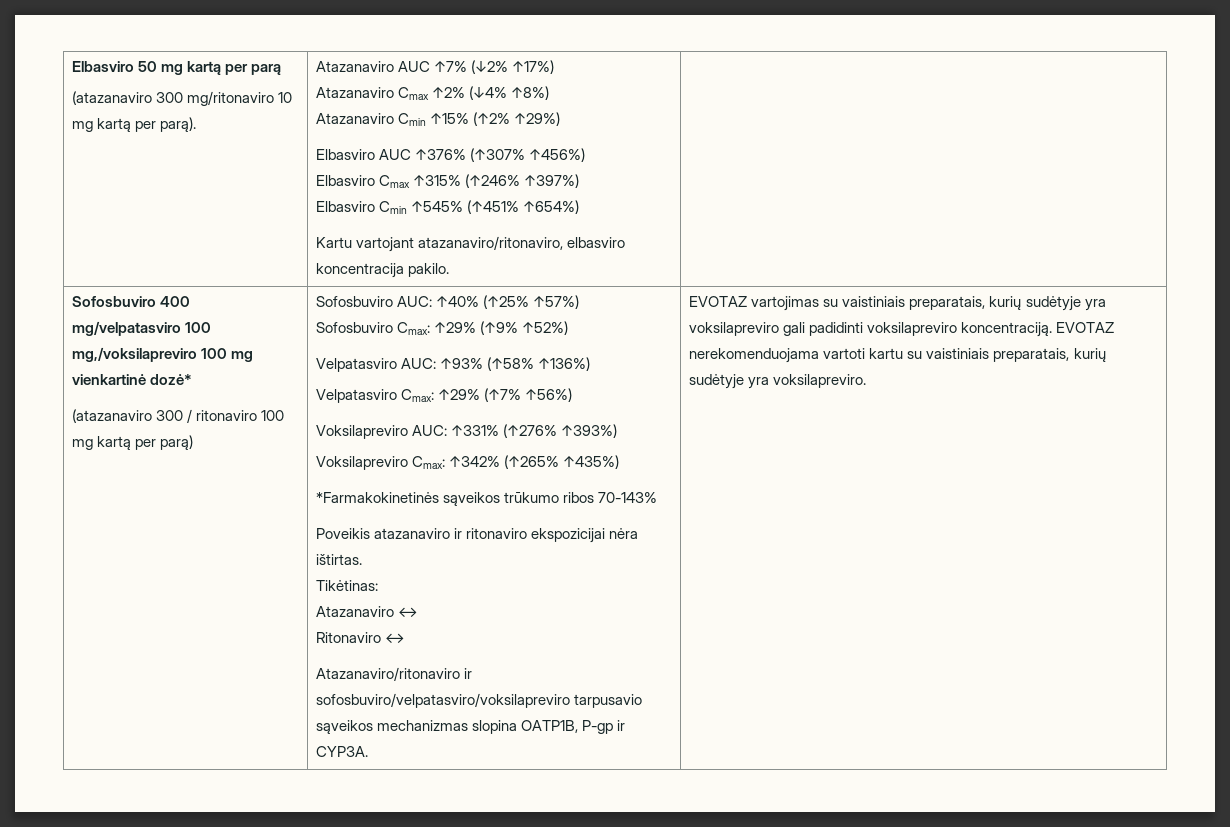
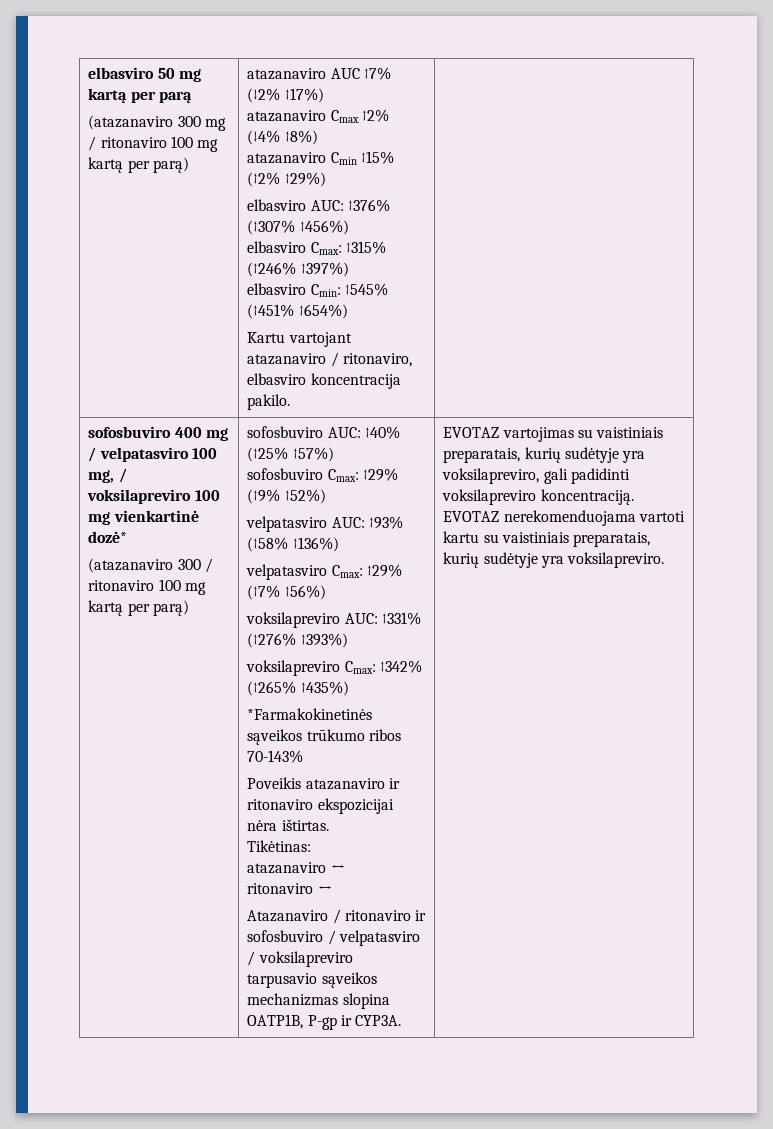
- Elbasviro 50 mg kartą per parą
+ elbasviro 50 mg kartą per parą
- (atazanaviro 300 mg/ritonaviro 10 mg kartą per parą). | Atazanaviro AUC ↑7% (↓2% ↑17%)
+ (atazanaviro 300 mg / ritonaviro 100 mg kartą per parą) | atazanaviro AUC ↑7% (↓2% ↑17%)
- Atazanaviro Cmax ↑2% (↓4% ↑8%)
+ atazanaviro Cmax ↑2% (↓4% ↑8%)
- Atazanaviro Cmin ↑15% (↑2% ↑29%)
+ atazanaviro Cmin ↑15% (↑2% ↑29%)
- Elbasviro AUC ↑376% (↑307% ↑456%)
+ elbasviro AUC: ↑376% (↑307% ↑456%)
- Elbasviro Cmax ↑315% (↑246% ↑397%)
+ elbasviro Cmax: ↑315% (↑246% ↑397%)
- Elbasviro Cmin ↑545% (↑451% ↑654%)
+ elbasviro Cmin: ↑545% (↑451% ↑654%)
- Kartu vartojant atazanaviro/ritonaviro, elbasviro koncentracija pakilo.
+ Kartu vartojant atazanaviro / ritonaviro, elbasviro koncentracija pakilo.
- Sofosbuviro 400 mg/velpatasviro 100 mg,/voksilapreviro 100 mg vienkartinė dozė*
+ sofosbuviro 400 mg / velpatasviro 100 mg, / voksilapreviro 100 mg vienkartinė dozė*
- Sofosbuviro AUC: ↑40% (↑25% ↑57%)
+ sofosbuviro AUC: ↑40% (↑25% ↑57%)
- Sofosbuviro Cmax: ↑29% (↑9% ↑52%)
+ sofosbuviro Cmax: ↑29% (↑9% ↑52%)
- Velpatasviro AUC: ↑93% (↑58% ↑136%)
+ velpatasviro AUC: ↑93% (↑58% ↑136%)
- Velpatasviro Cmax: ↑29% (↑7% ↑56%)
+ velpatasviro Cmax: ↑29% (↑7% ↑56%)
- Voksilapreviro AUC: ↑331% (↑276% ↑393%)
+ voksilapreviro AUC: ↑331% (↑276% ↑393%)
- Voksilapreviro Cmax: ↑342% (↑265% ↑435%)
+ voksilapreviro Cmax: ↑342% (↑265% ↑435%)
- Atazanaviro ↔
- Ritonaviro ↔
- Atazanaviro/ritonaviro ir sofosbuviro/velpatasviro/voksilapreviro tarpusavio sąveikos mechanizmas slopina OATP1B, P-gp ir CYP3A.
+ atazanaviro ↔
+ ritonaviro ↔
+ Atazanaviro / ritonaviro ir sofosbuviro / velpatasviro / voksilapreviro tarpusavio sąveikos mechanizmas slopina OATP1B, P-gp ir CYP3A.
- EVOTAZ vartojimas su vaistiniais preparatais, kurių sudėtyje yra voksilapreviro gali padidinti voksilapreviro koncentraciją.
+ EVOTAZ vartojimas su vaistiniais preparatais, kurių sudėtyje yra voksilapreviro, gali padidinti voksilapreviro koncentraciją.

